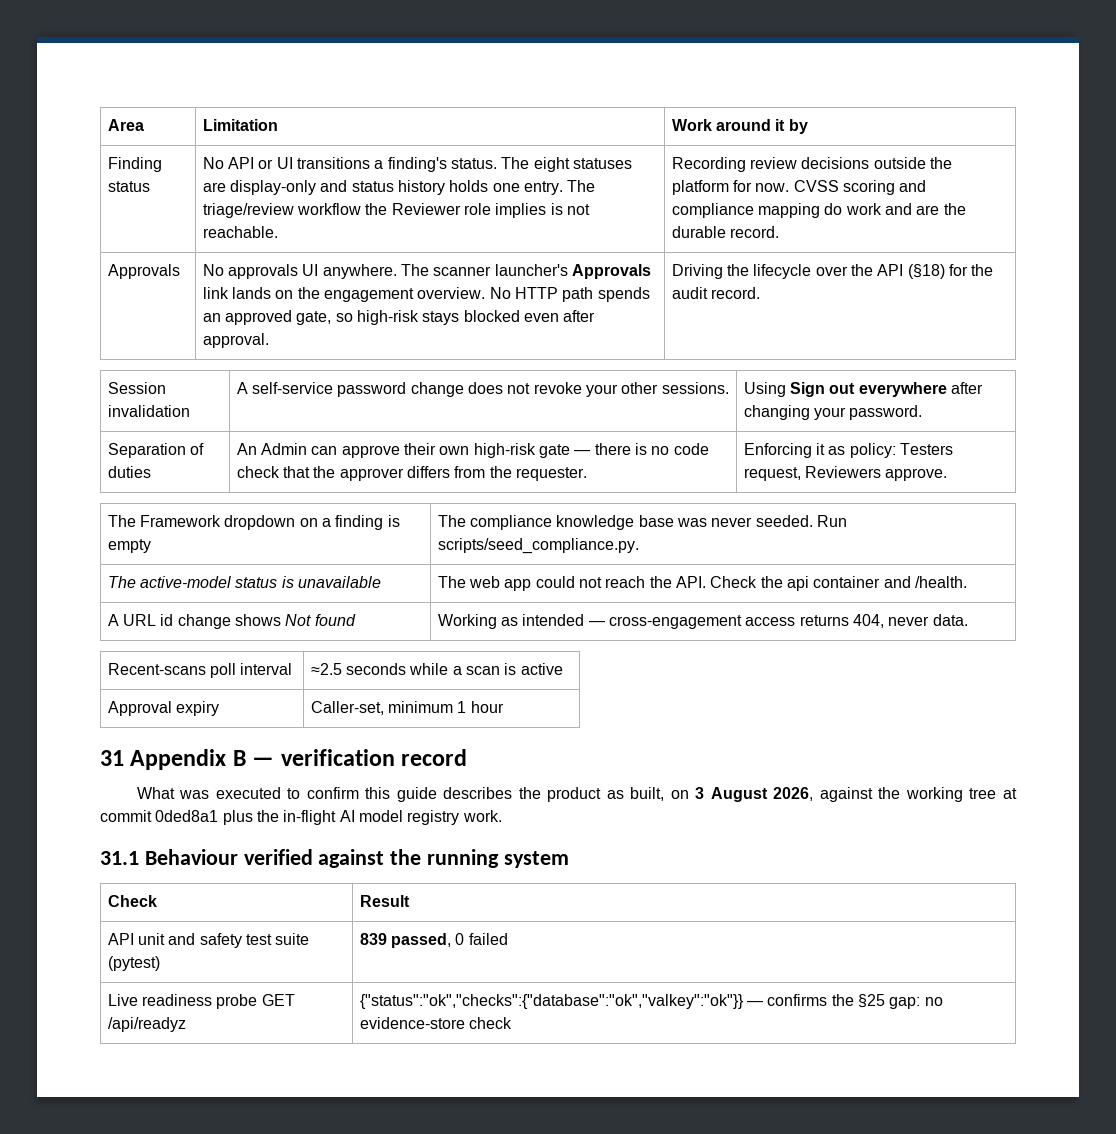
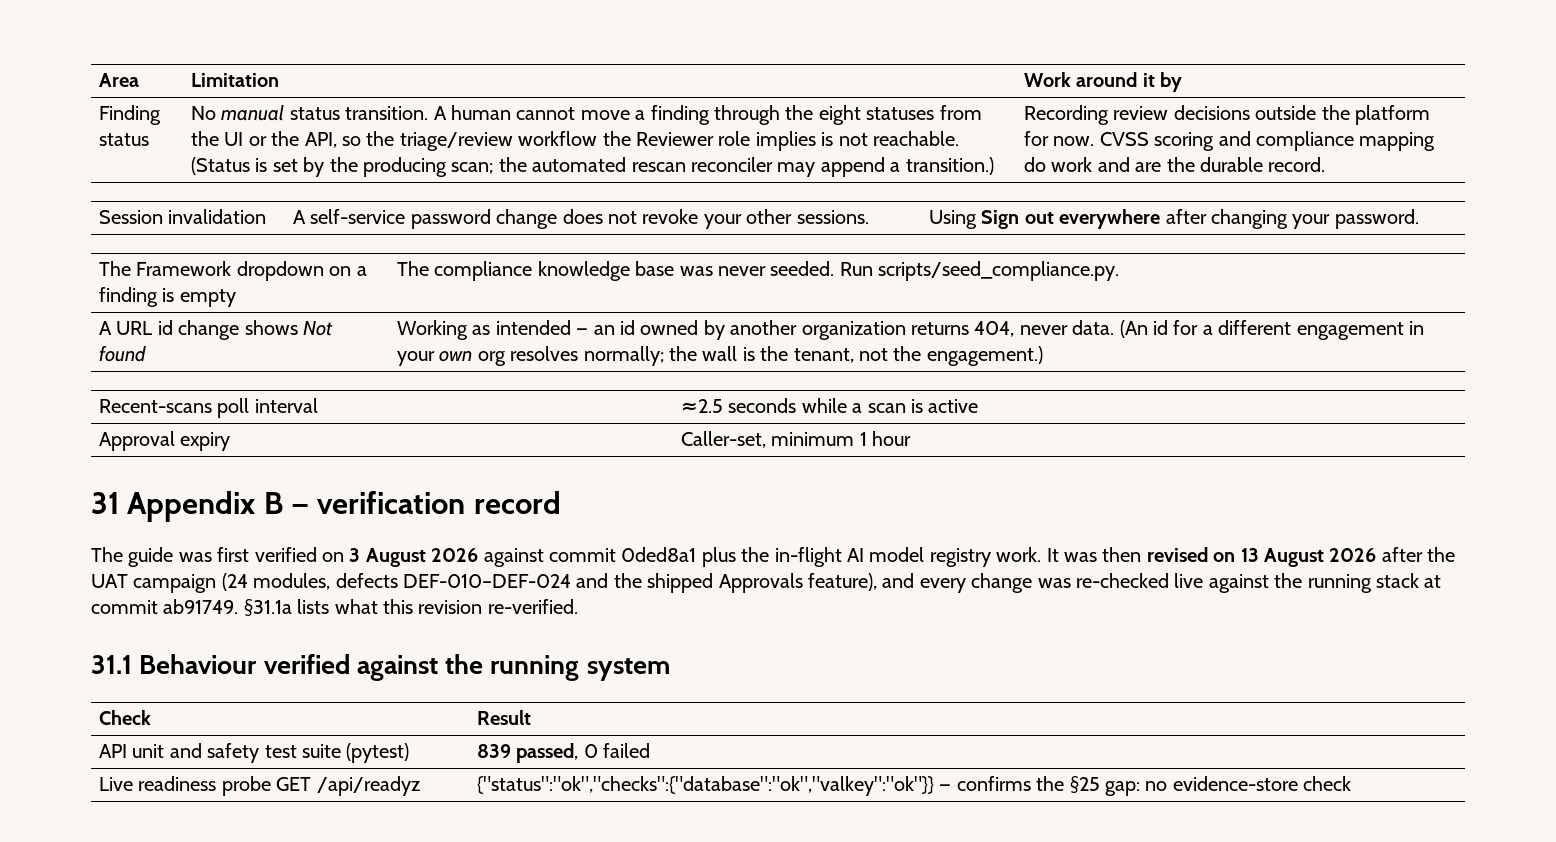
- No API or UI transitions a finding's status. The eight statuses are display-only and status history holds one entry. The triage/review workflow the Reviewer role implies is not reachable.
+ No manual status transition. A human cannot move a finding through the eight statuses from the UI or the API, so the triage/review workflow the Reviewer role implies is not reachable. (Status is set by the producing scan; the automated rescan reconciler may append a transition.)
- Approvals | No approvals UI anywhere. The scanner launcher's Approvals link lands on the engagement overview. No HTTP path spends an approved gate, so high-risk stays blocked even after approval. | Driving the lifecycle over the API (§18) for the audit record.
- Separation of duties | An Admin can approve their own high-risk gate — there is no code check that the approver differs from the requester. | Enforcing it as policy: Testers request, Reviewers approve.
- The active-model status is unavailable | The web app could not reach the API. Check the api container and /health.
- Working as intended — cross-engagement access returns 404, never data.
+ Working as intended — an id owned by another organization returns 404, never data. (An id for a different engagement in your own org resolves normally; the wall is the tenant, not the engagement.)
- What was executed to confirm this guide describes the product as built, on 3 August 2026, against the working tree at commit 0ded8a1 plus the in-flight AI model registry work.
+ The guide was first verified on 3 August 2026 against commit 0ded8a1 plus the in-flight AI model registry work. It was then revised on 13 August 2026 after the UAT campaign (24 modules, defects DEF-010–DEF-024 and the shipped Approvals feature), and every change was re-checked live against the running stack at commit ab91749. §31.1a lists what this revision re-verified.

